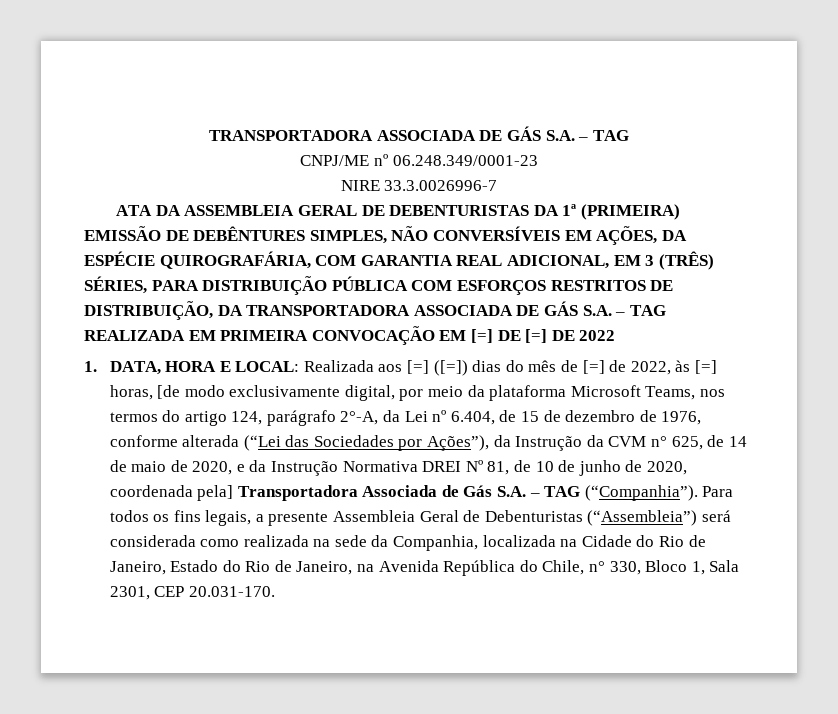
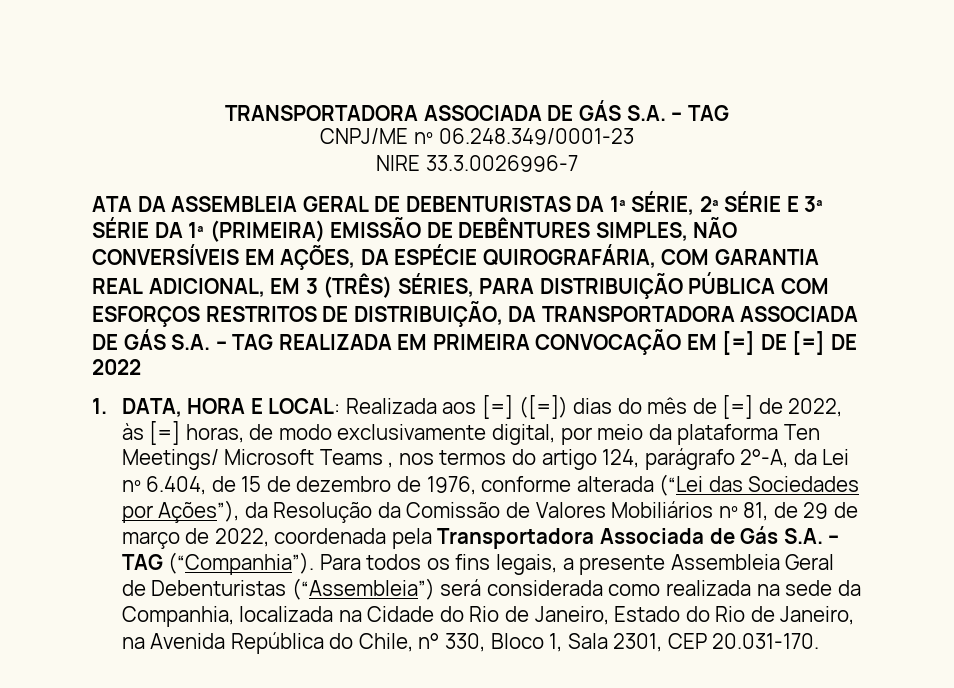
- ATA DA ASSEMBLEIA GERAL DE DEBENTURISTAS DA 1ª (PRIMEIRA) EMISSÃO DE DEBÊNTURES SIMPLES, NÃO CONVERSÍVEIS EM AÇÕES, DA ESPÉCIE QUIROGRAFÁRIA, COM GARANTIA REAL ADICIONAL, EM 3 (TRÊS) SÉRIES, PARA DISTRIBUIÇÃO PÚBLICA COM ESFORÇOS RESTRITOS DE DISTRIBUIÇÃO, DA TRANSPORTADORA ASSOCIADA DE GÁS S.A. – TAG REALIZADA EM PRIMEIRA CONVOCAÇÃO EM [=] DE [=] DE 2022
+ ATA DA ASSEMBLEIA GERAL DE DEBENTURISTAS DA 1ª SÉRIE, 2ª SÉRIE E 3ª SÉRIE DA 1ª (PRIMEIRA) EMISSÃO DE DEBÊNTURES SIMPLES, NÃO CONVERSÍVEIS EM AÇÕES, DA ESPÉCIE QUIROGRAFÁRIA, COM GARANTIA REAL ADICIONAL, EM 3 (TRÊS) SÉRIES, PARA DISTRIBUIÇÃO PÚBLICA COM ESFORÇOS RESTRITOS DE DISTRIBUIÇÃO, DA TRANSPORTADORA ASSOCIADA DE GÁS S.A. – TAG REALIZADA EM PRIMEIRA CONVOCAÇÃO EM [=] DE [=] DE 2022
- 1. DATA, HORA E LOCAL: Realizada aos [=] ([=]) dias do mês de [=] de 2022, às [=] horas, [de modo exclusivamente digital, por meio da plataforma Microsoft Teams, nos termos do artigo 124, parágrafo 2°-A, da Lei nº 6.404, de 15 de dezembro de 1976, conforme alterada (“Lei das Sociedades por Ações”), da Instrução da CVM n° 625, de 14 de maio de 2020, e da Instrução Normativa DREI Nº 81, de 10 de junho de 2020, coordenada pela] Transportadora Associada de Gás S.A. – TAG (“Companhia”).
+ 1. DATA, HORA E LOCAL: Realizada aos [=] ([=]) dias do mês de [=] de 2022, às [=] horas, de modo exclusivamente digital, por meio da plataforma Ten Meetings/ Microsoft Teams , nos termos do artigo 124, parágrafo 2°-A, da Lei nº 6.404, de 15 de dezembro de 1976, conforme alterada (“Lei das Sociedades por Ações”), da Resolução da Comissão de Valores Mobiliários nº 81, de 29 de março de 2022, coordenada pela Transportadora Associada de Gás S.A. – TAG (“Companhia”).

